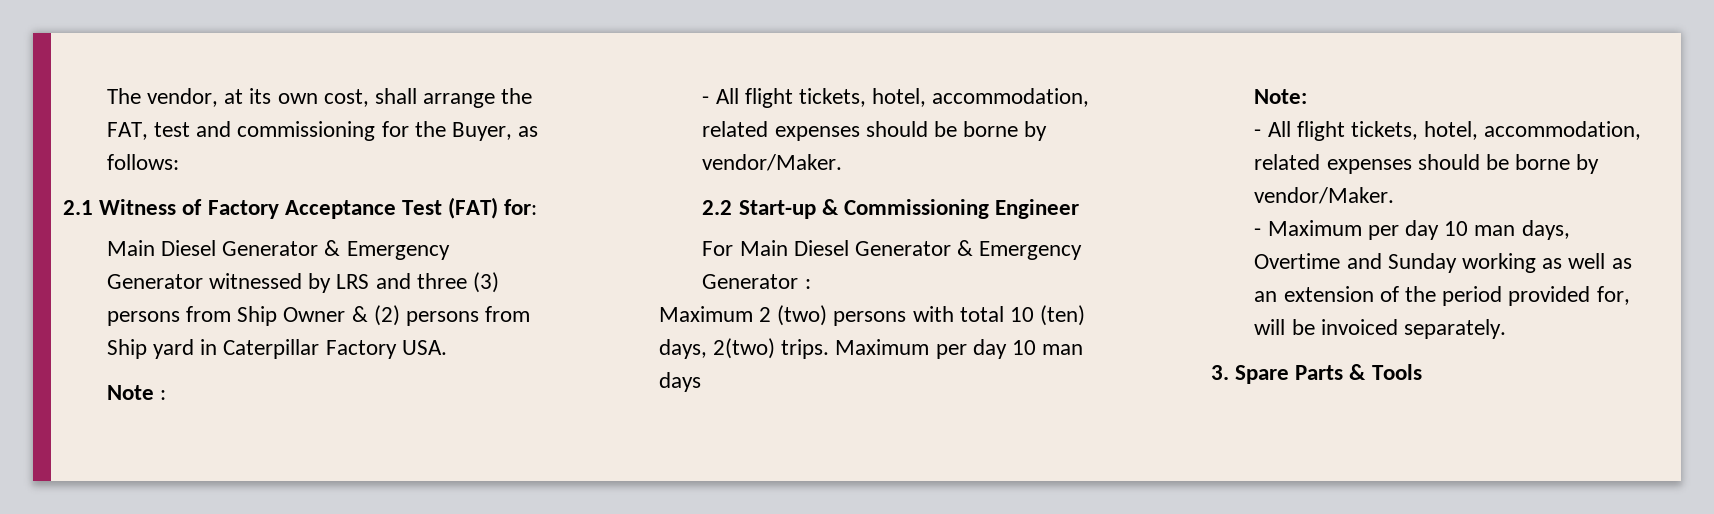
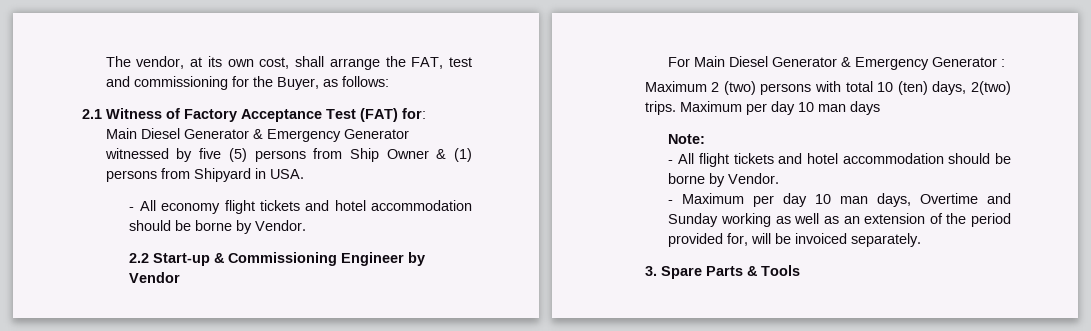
- Main Diesel Generator & Emergency Generator witnessed by LRS and three (3) persons from Ship Owner & (2) persons from Ship yard in Caterpillar Factory USA.
+ Main Diesel Generator & Emergency Generator witnessed by five (5) persons from Ship Owner & (1) persons from Shipyard in USA.
- Note :
- - All flight tickets, hotel, accommodation, related expenses should be borne by vendor/Maker.
+ - All economy flight tickets and hotel accommodation should be borne by Vendor.
- 2.2 Start-up & Commissioning Engineer
+ 2.2 Start-up & Commissioning Engineer by Vendor
  Note:
- - All flight tickets, hotel, accommodation, related expenses should be borne by vendor/Maker.
+ - All flight tickets and hotel accommodation should be borne by Vendor.

